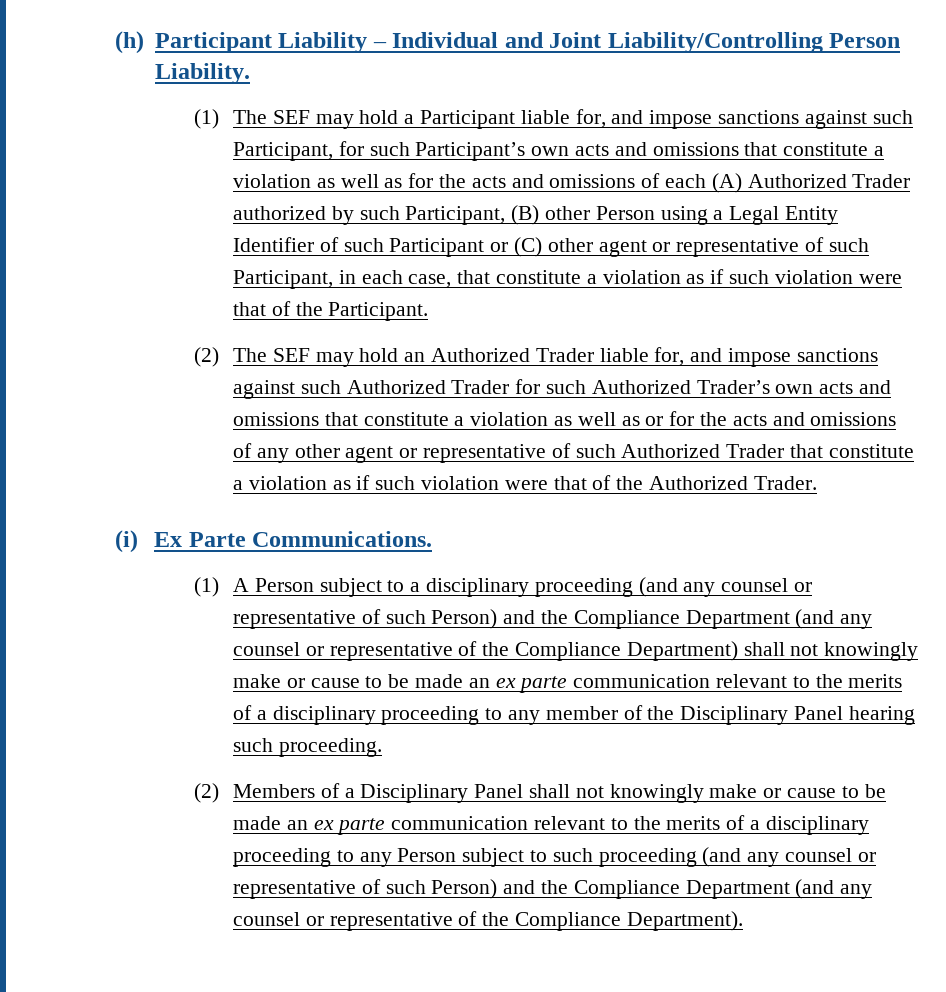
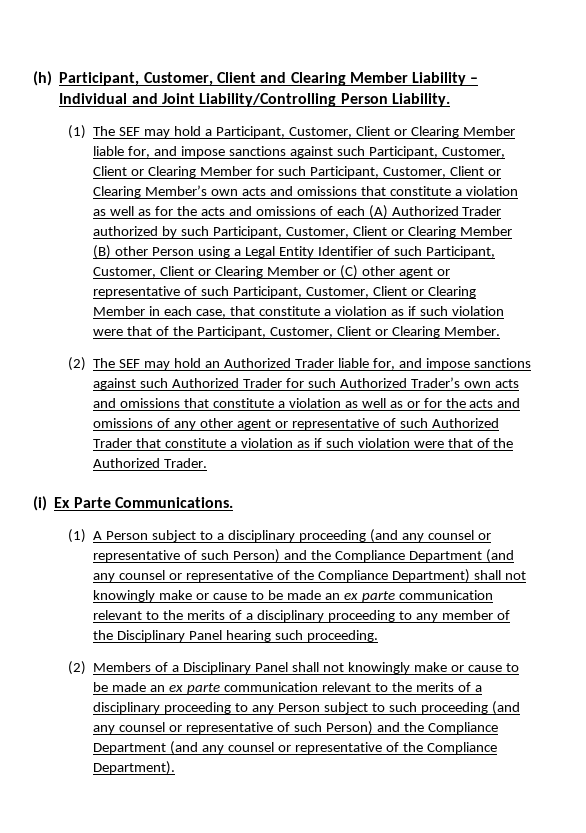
- (h) Participant Liability – Individual and Joint Liability/Controlling Person Liability.
+ (h) Participant, Customer, Client and Clearing Member Liability – Individual and Joint Liability/Controlling Person Liability.
- (1) The SEF may hold a Participant liable for, and impose sanctions against such Participant, for such Participant’s own acts and omissions that constitute a violation as well as for the acts and omissions of each (A) Authorized Trader authorized by such Participant, (B) other Person using a Legal Entity Identifier of such Participant or (C) other agent or representative of such Participant, in each case, that constitute a violation as if such violation were that of the Participant.
+ (1) The SEF may hold a Participant, Customer, Client or Clearing Member liable for, and impose sanctions against such Participant, Customer, Client or Clearing Member for such Participant, Customer, Client or Clearing Member’s own acts and omissions that constitute a violation as well as for the acts and omissions of each (A) Authorized Trader authorized by such Participant, Customer, Client or Clearing Member (B) other Person using a Legal Entity Identifier of such Participant, Customer, Client or Clearing Member or (C) other agent or representative of such Participant, Customer, Client or Clearing Member in each case, that constitute a violation as if such violation were that of the Participant, Customer, Client or Clearing Member.

